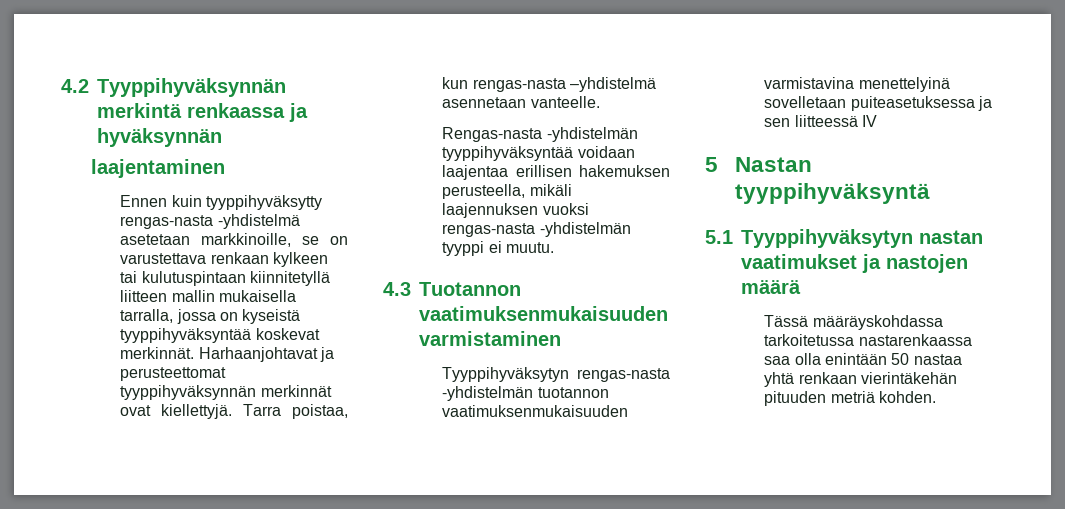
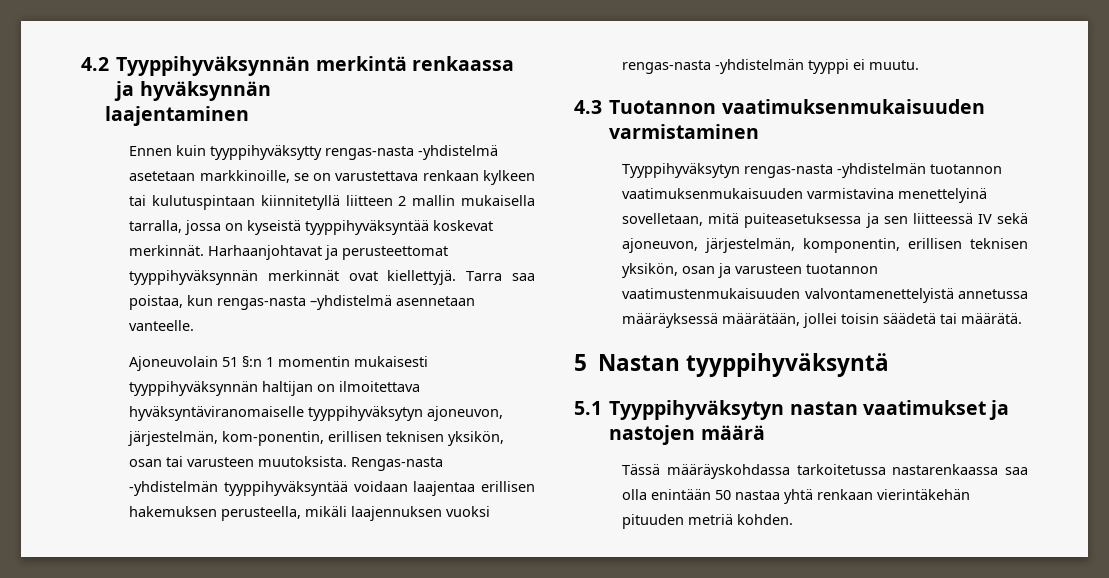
- Ennen kuin tyyppihyväksytty rengas-nasta -yhdistelmä asetetaan markkinoille, se on varustettava renkaan kylkeen tai kulutuspintaan kiinnitetyllä liitteen mallin mukaisella tarralla, jossa on kyseistä tyyppihyväksyntää koskevat merkinnät.
+ Ennen kuin tyyppihyväksytty rengas-nasta -yhdistelmä asetetaan markkinoille, se on varustettava renkaan kylkeen tai kulutuspintaan kiinnitetyllä liitteen 2 mallin mukaisella tarralla, jossa on kyseistä tyyppihyväksyntää koskevat merkinnät.
- Tarra poistaa, kun rengas-nasta –yhdistelmä asennetaan vanteelle.
+ Tarra saa poistaa, kun rengas-nasta –yhdistelmä asennetaan vanteelle.
+ Ajoneuvolain 51 §:n 1 momentin mukaisesti tyyppihyväksynnän haltijan on ilmoitettava hyväksyntäviranomaiselle tyyppihyväksytyn ajoneuvon, järjestelmän, kom-ponentin, erillisen teknisen yksikön, osan tai varusteen muutoksista.
- Tyyppihyväksytyn rengas-nasta -yhdistelmän tuotannon vaatimuksenmukaisuuden varmistavina menettelyinä sovelletaan puiteasetuksessa ja sen liitteessä IV
+ Tyyppihyväksytyn rengas-nasta -yhdistelmän tuotannon vaatimuksenmukaisuuden varmistavina menettelyinä sovelletaan, mitä puiteasetuksessa ja sen liitteessä IV sekä ajoneuvon, järjestelmän, komponentin, erillisen teknisen yksikön, osan ja varusteen tuotannon vaatimustenmukaisuuden valvontamenettelyistä annetussa määräyksessä määrätään, jollei toisin säädetä tai määrätä.

